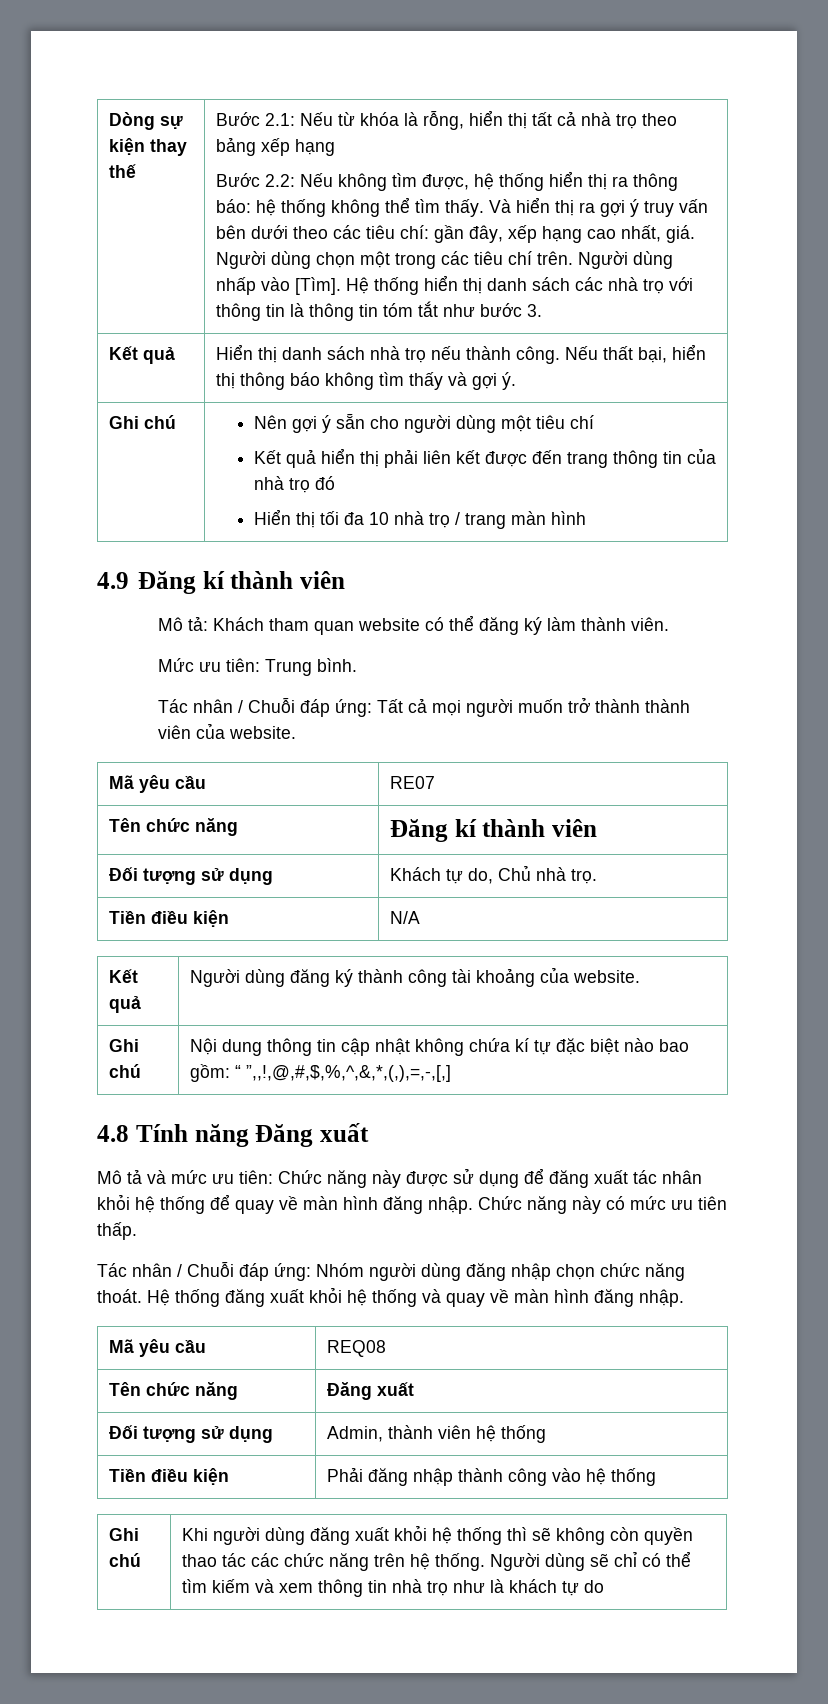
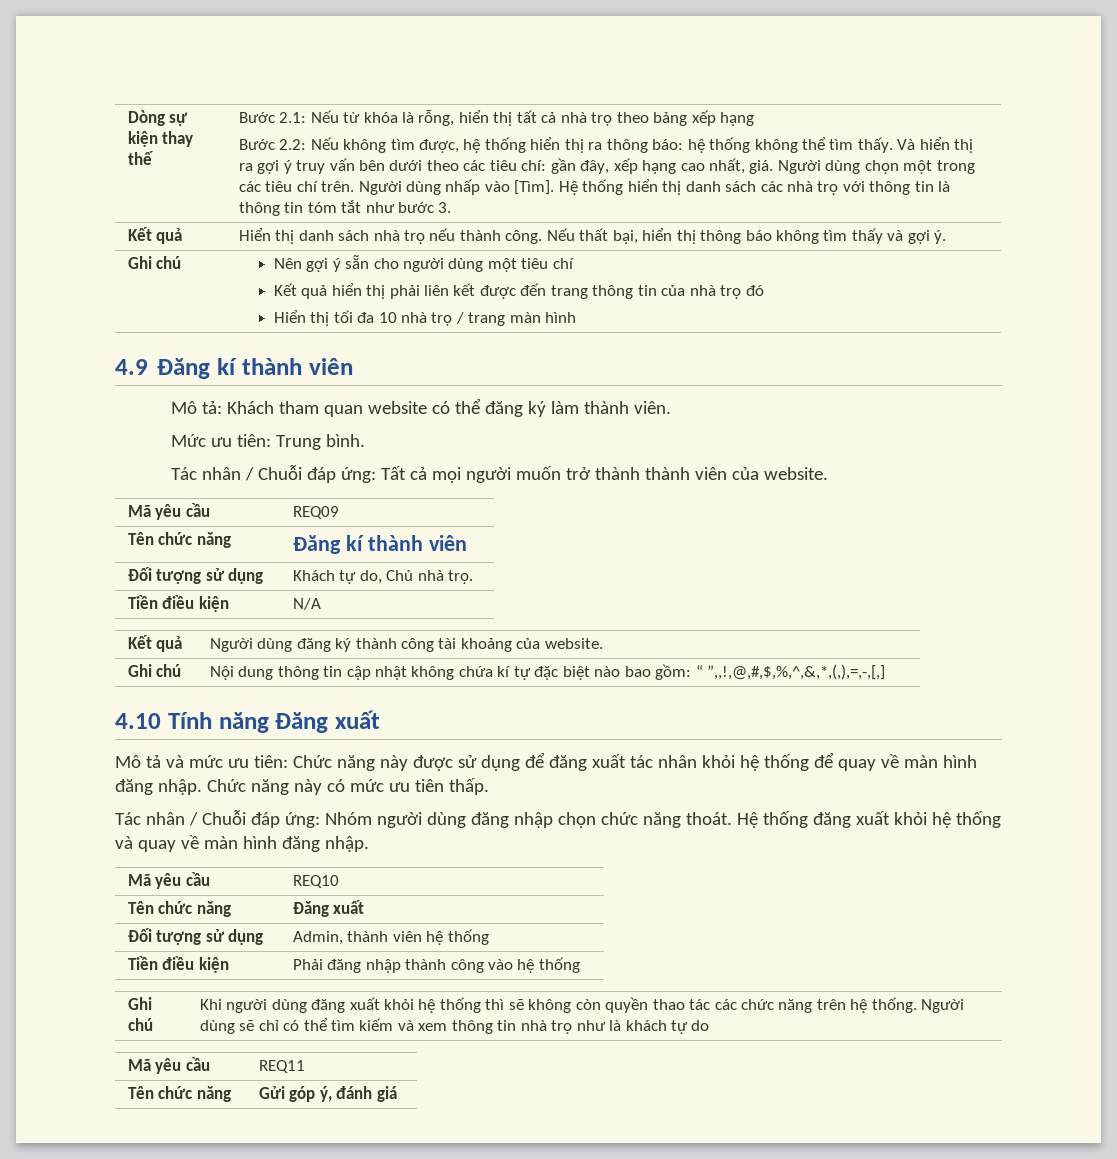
- Mã yêu cầu | RE07
+ Mã yêu cầu | REQ09
- 4.8 Tính năng Đăng xuất
+ 4.10 Tính năng Đăng xuất
- Mã yêu cầu | REQ08
+ Mã yêu cầu | REQ10
+ Mã yêu cầu | REQ11
+ Tên chức năng | Gửi góp ý, đánh giá

